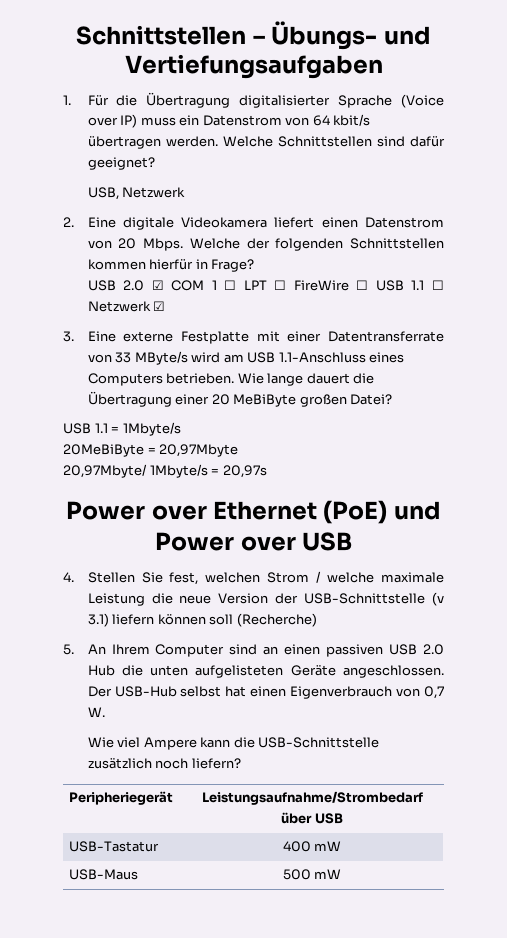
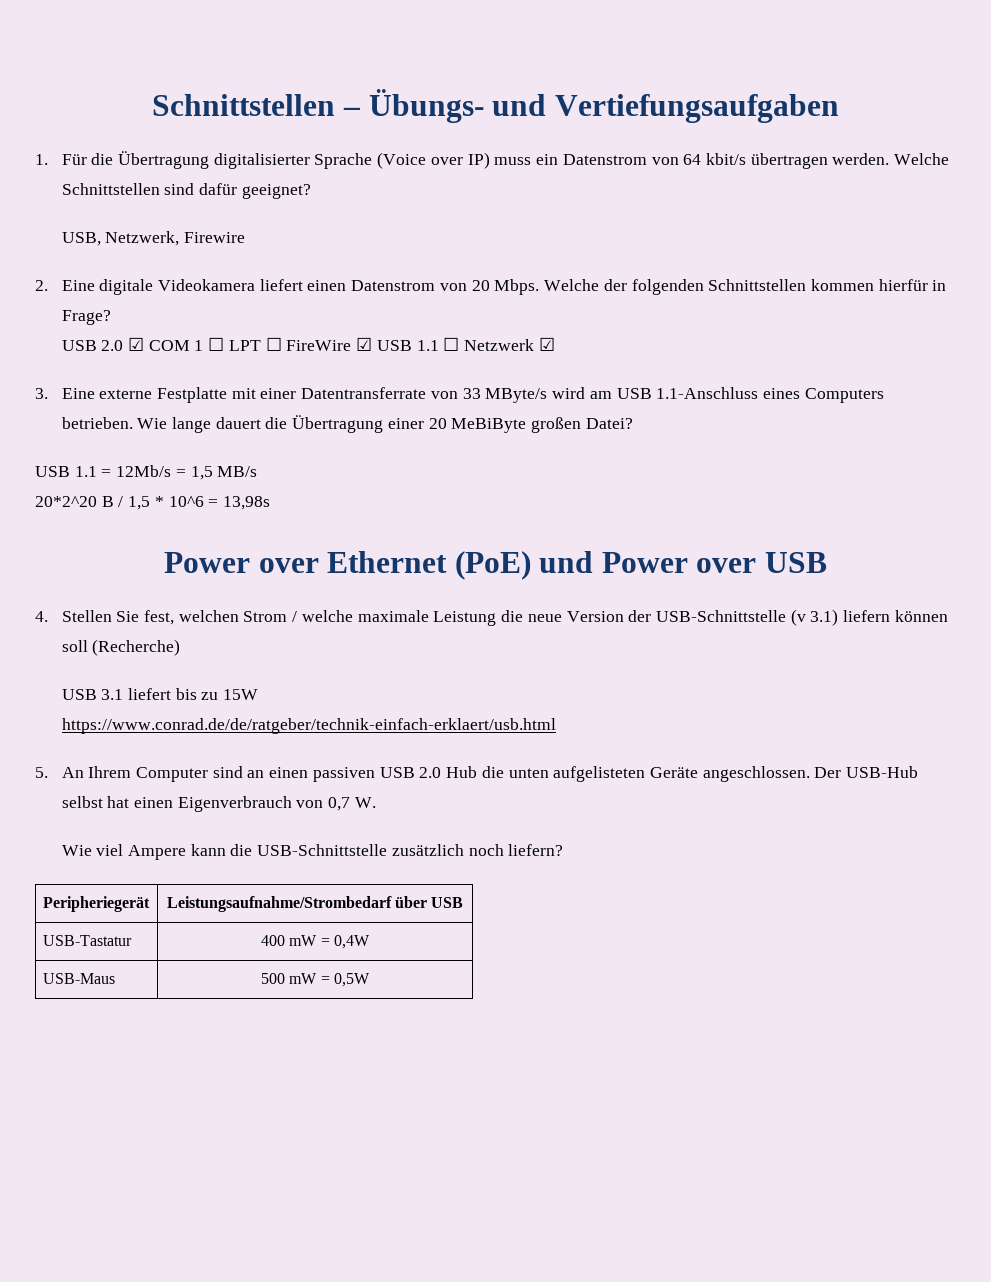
- USB, Netzwerk
+ USB, Netzwerk, Firewire
- USB 2.0 ☑ COM 1 ☐ LPT ☐ FireWire ☐ USB 1.1 ☐ Netzwerk ☑
+ USB 2.0 ☑ COM 1 ☐ LPT ☐ FireWire ☑ USB 1.1 ☐ Netzwerk ☑
- USB 1.1 = 1Mbyte/s
- 20MeBiByte = 20,97Mbyte
- 20,97Mbyte/ 1Mbyte/s = 20,97s
+ USB 1.1 = 12Mb/s = 1,5 MB/s
+ 20*2^20 B / 1,5 * 10^6 = 13,98s
+ USB 3.1 liefert bis zu 15W
+ https://www.conrad.de/de/ratgeber/technik-einfach-erklaert/usb.html
- USB-Tastatur | 400 mW
+ USB-Tastatur | 400 mW = 0,4W
- USB-Maus | 500 mW
+ USB-Maus | 500 mW = 0,5W

